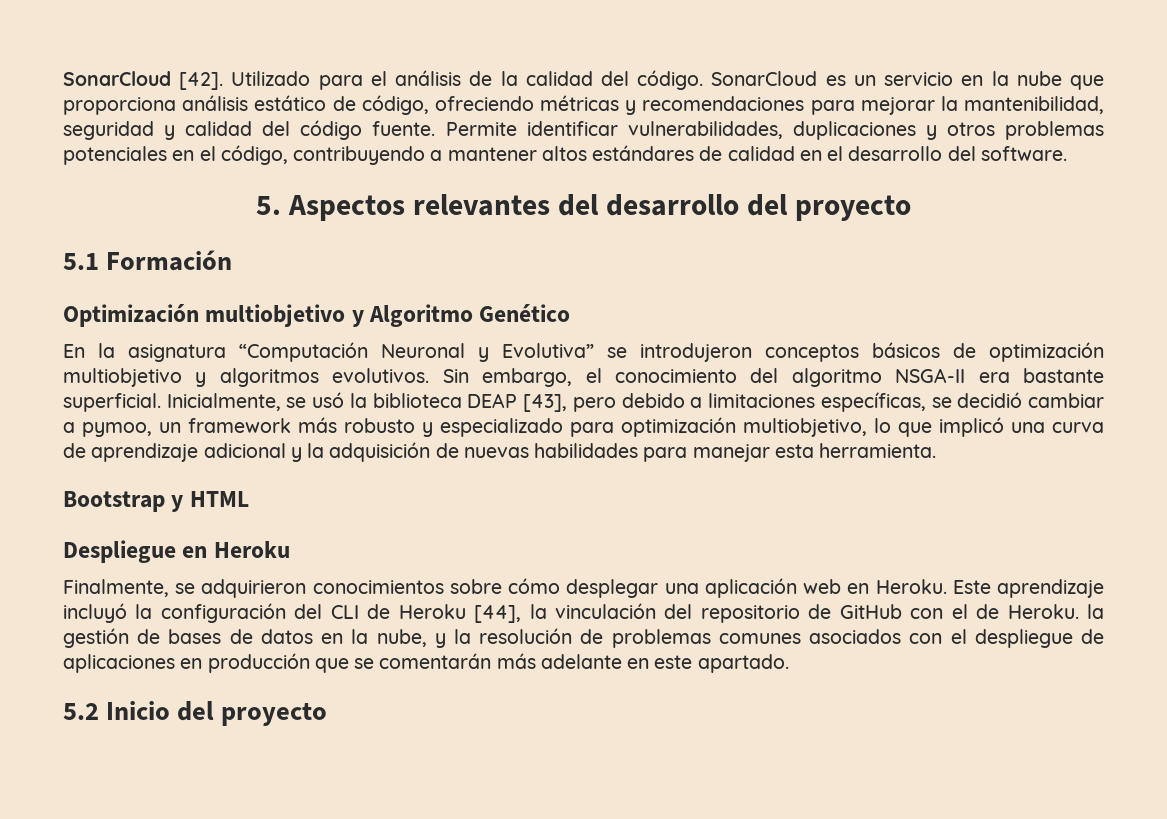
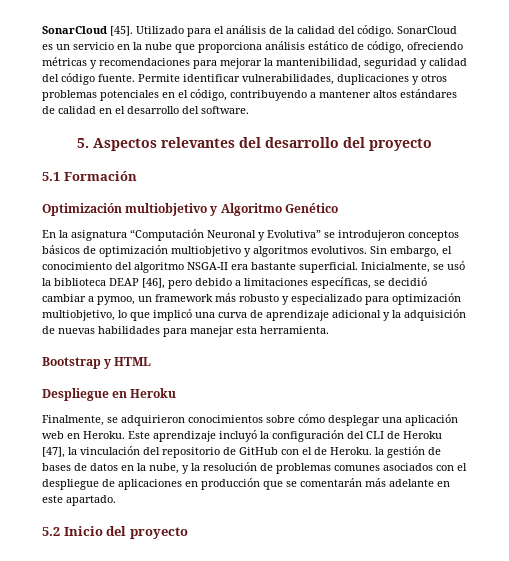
- SonarCloud [42].
+ SonarCloud [45].
- Inicialmente, se usó la biblioteca DEAP [43], pero debido a limitaciones específicas, se decidió cambiar a pymoo, un framework más robusto y especializado para optimización multiobjetivo, lo que implicó una curva de aprendizaje adicional y la adquisición de nuevas habilidades para manejar esta herramienta.
+ Inicialmente, se usó la biblioteca DEAP [46], pero debido a limitaciones específicas, se decidió cambiar a pymoo, un framework más robusto y especializado para optimización multiobjetivo, lo que implicó una curva de aprendizaje adicional y la adquisición de nuevas habilidades para manejar esta herramienta.
- Este aprendizaje incluyó la configuración del CLI de Heroku [44], la vinculación del repositorio de GitHub con el de Heroku. la gestión de bases de datos en la nube, y la resolución de problemas comunes asociados con el despliegue de aplicaciones en producción que se comentarán más adelante en este apartado.
+ Este aprendizaje incluyó la configuración del CLI de Heroku [47], la vinculación del repositorio de GitHub con el de Heroku. la gestión de bases de datos en la nube, y la resolución de problemas comunes asociados con el despliegue de aplicaciones en producción que se comentarán más adelante en este apartado.

